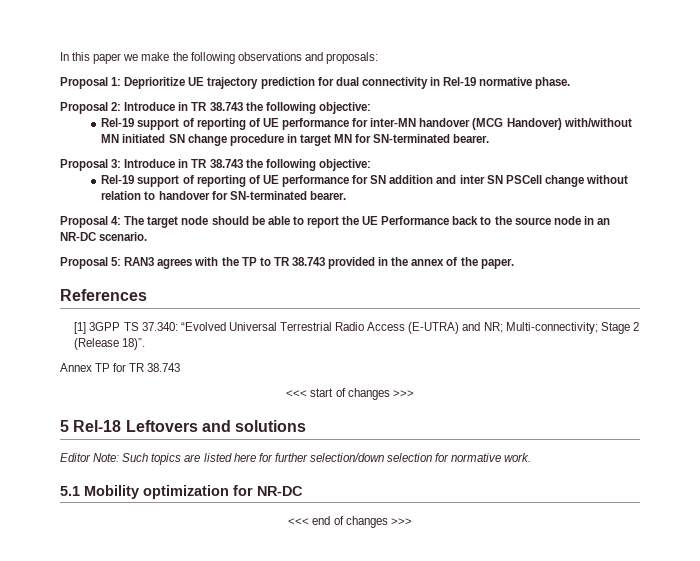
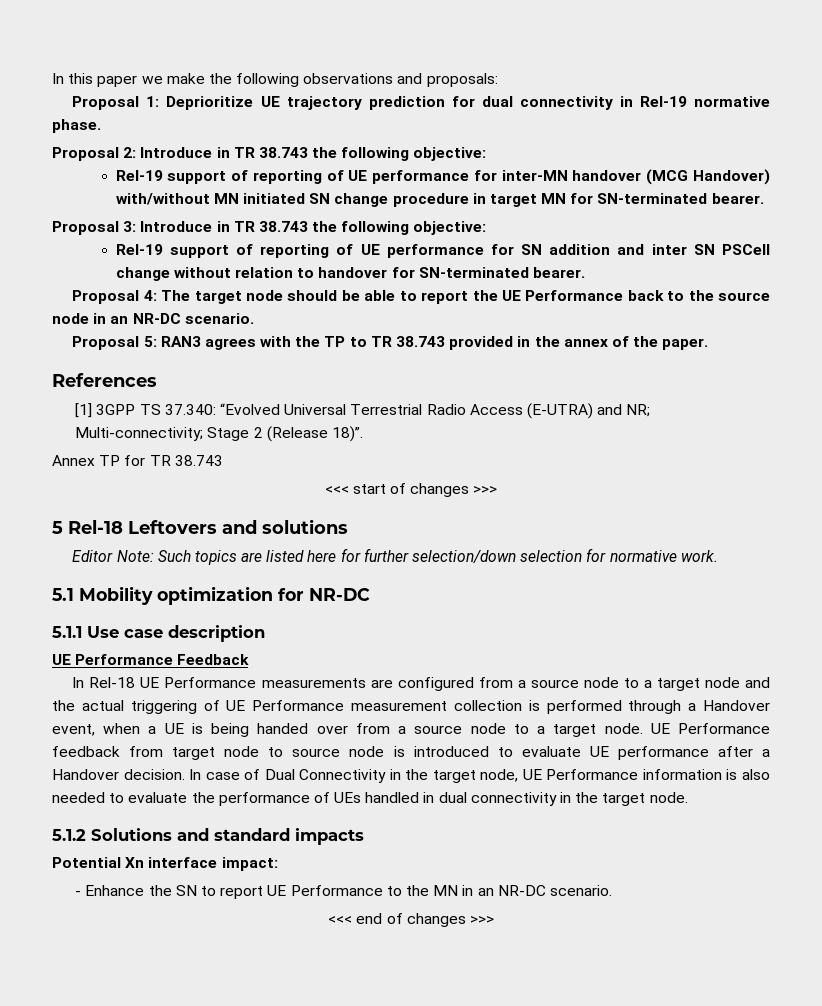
+ 5.1.1 Use case description
+ UE Performance Feedback
+ In Rel-18 UE Performance measurements are configured from a source node to a target node and the actual triggering of UE Performance measurement collection is performed through a Handover event, when a UE is being handed over from a source node to a target node. UE Performance feedback from target node to source node is introduced to evaluate UE performance after a Handover decision. In case of Dual Connectivity in the target node, UE Performance information is also needed to evaluate the performance of UEs handled in dual connectivity in the target node.
+ 5.1.2 Solutions and standard impacts
+ Potential Xn interface impact:
+ - Enhance the SN to report UE Performance to the MN in an NR-DC scenario.

